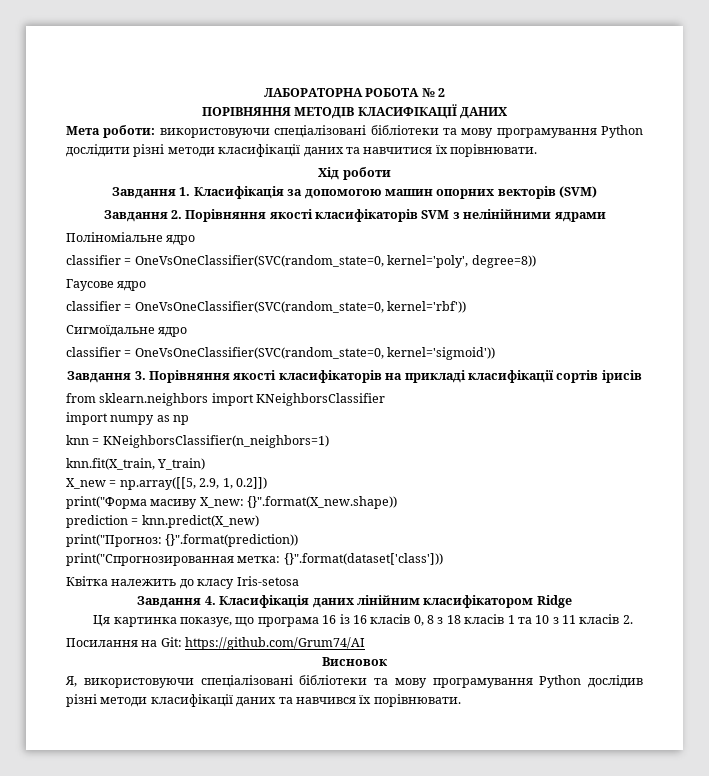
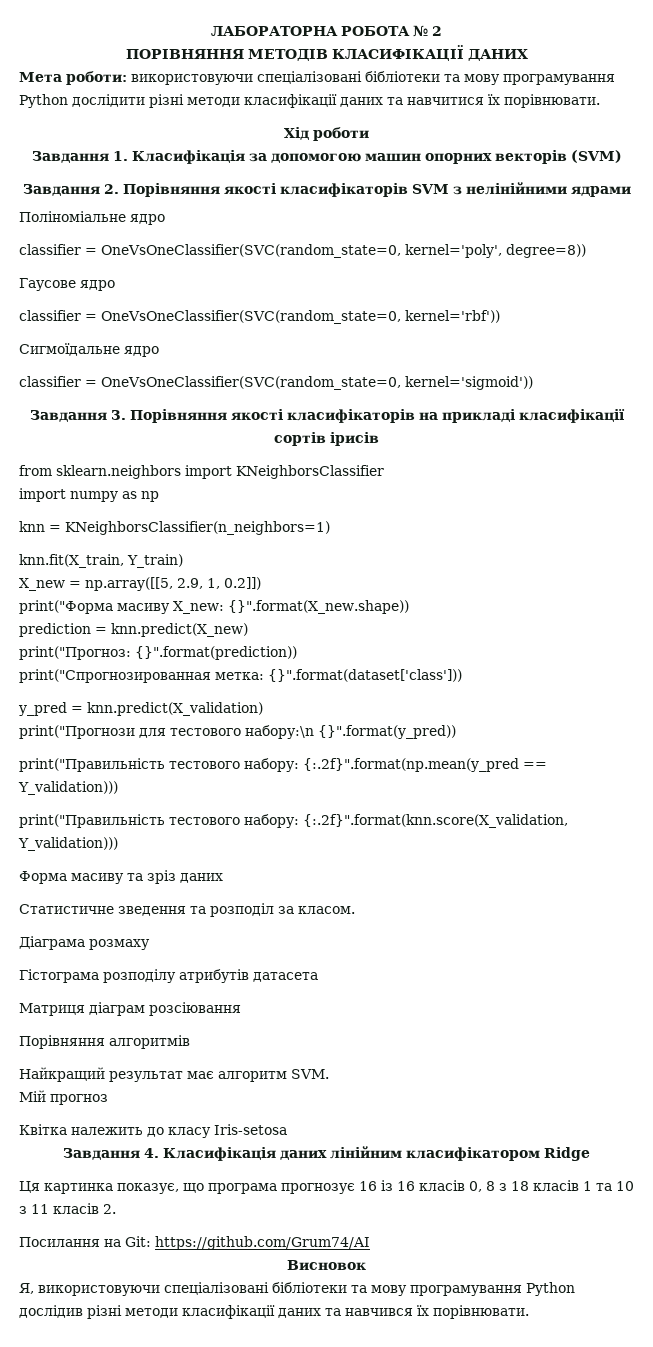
+ y_pred = knn.predict(X_validation)
+ print("Прогнози для тестового набору:\n {}".format(y_pred))
+ print("Правильність тестового набору: {:.2f}".format(np.mean(y_pred == Y_validation)))
+ print("Правильність тестового набору: {:.2f}".format(knn.score(X_validation, Y_validation)))
+ Форма масиву та зріз даних
+ Статистичне зведення та розподіл за класом.
+ Діаграма розмаху
+ Гістограма розподілу атрибутів датасета
+ Матриця діаграм розсіювання
+ Порівняння алгоритмів
+ Найкращий результат має алгоритм SVM.
+ Мій прогноз
- Ця картинка показує, що програма 16 із 16 класів 0, 8 з 18 класів 1 та 10 з 11 класів 2.
+ Ця картинка показує, що програма прогнозує 16 із 16 класів 0, 8 з 18 класів 1 та 10 з 11 класів 2.

